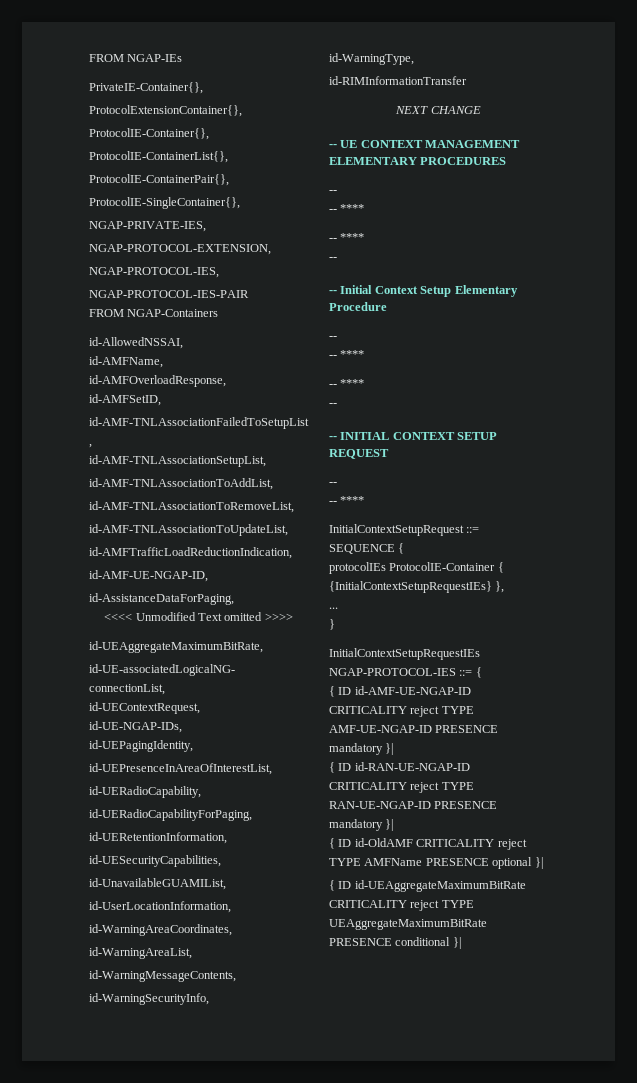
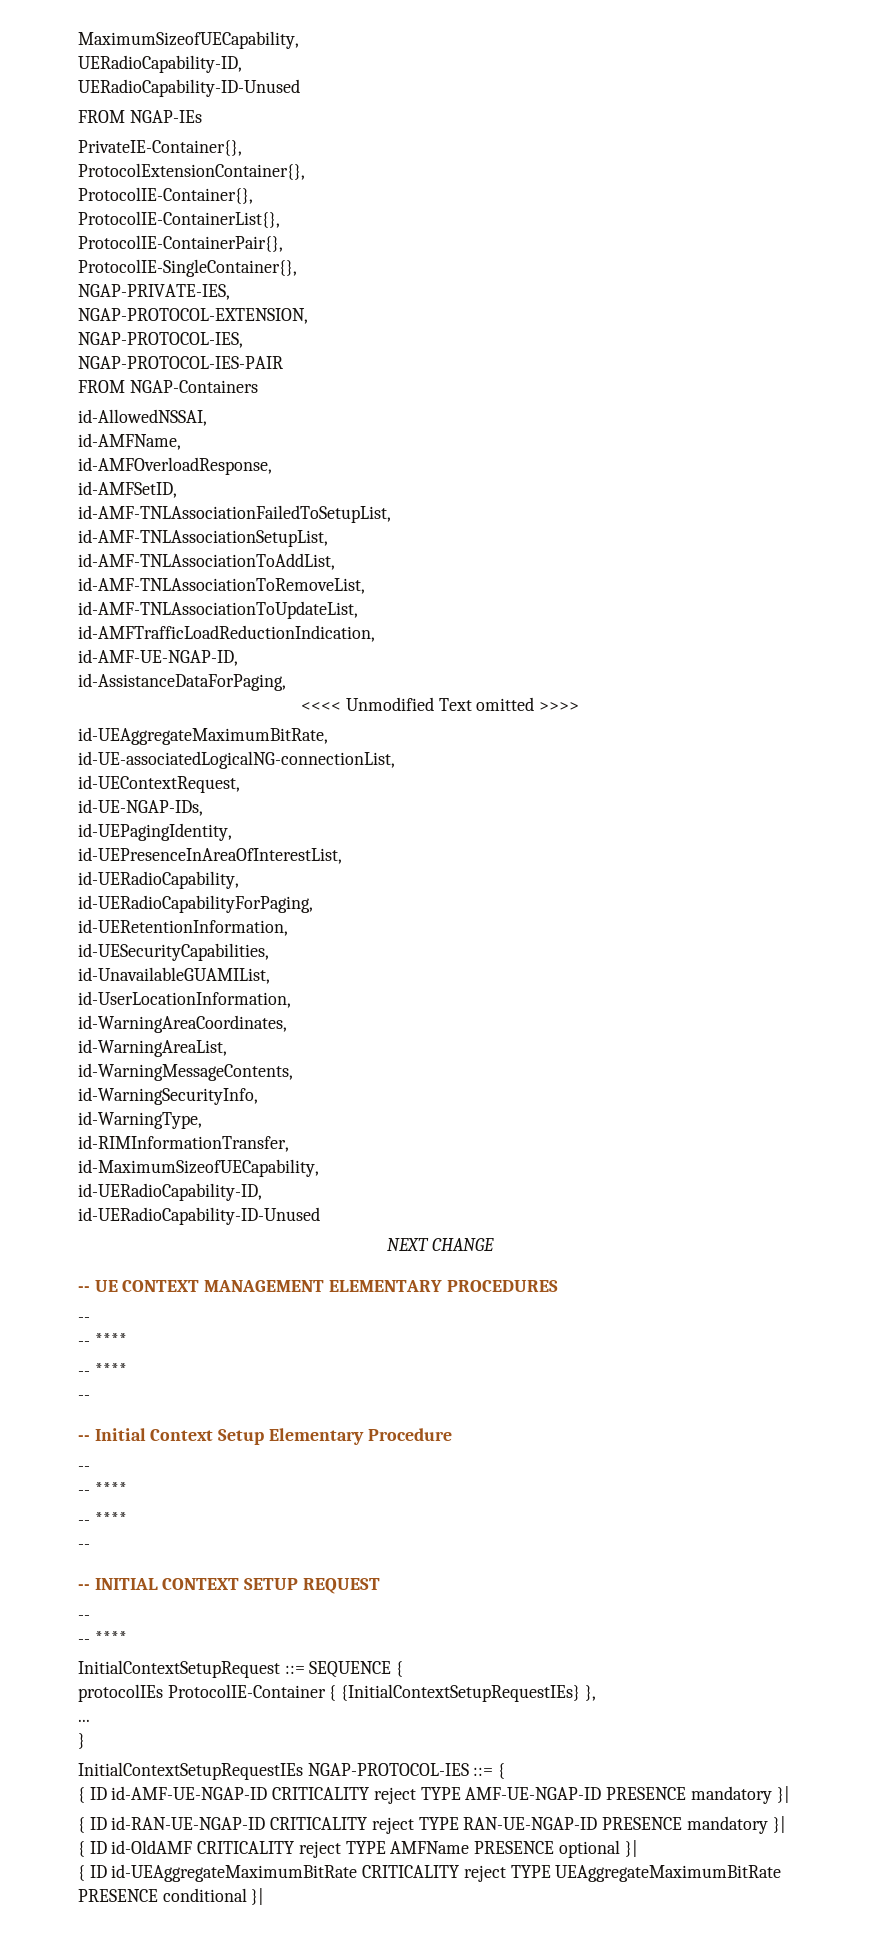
+ MaximumSizeofUECapability,
+ UERadioCapability-ID,
+ UERadioCapability-ID-Unused
- id-RIMInformationTransfer
+ id-RIMInformationTransfer,
+ id-MaximumSizeofUECapability,
+ id-UERadioCapability-ID,
+ id-UERadioCapability-ID-Unused

